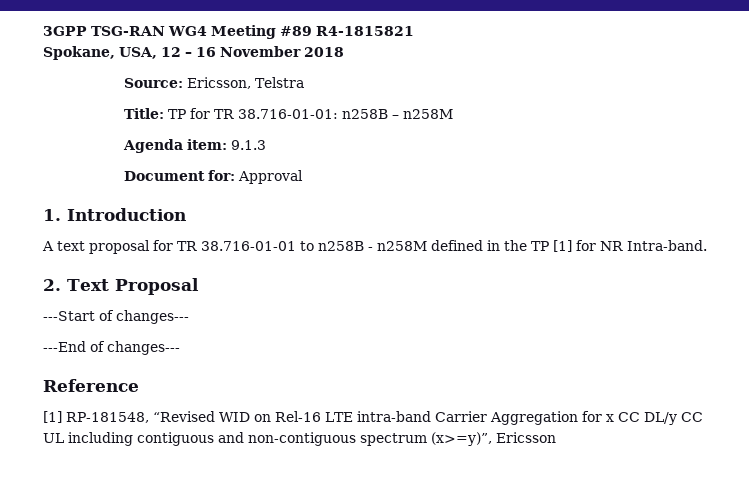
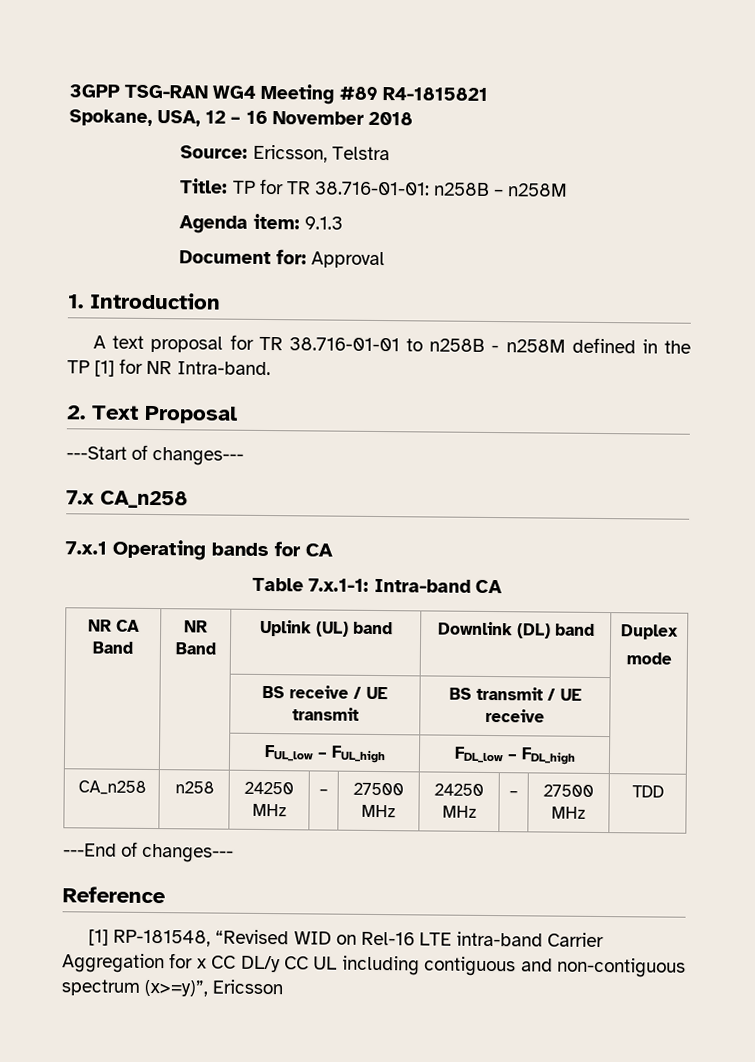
+ 7.x CA_n258
+ 7.x.1 Operating bands for CA
+ Table 7.x.1-1: Intra-band CA
+ NR CA Band | NR Band | Uplink (UL) band | Downlink (DL) band | Duplex
+ mode
+ | | BS receive / UE transmit | BS transmit / UE receive |
+ | | FUL_low – FUL_high | FDL_low – FDL_high |
+ CA_n258 | n258 | 24250 MHz | – | 27500 MHz | 24250 MHz | – | 27500 MHz | TDD

